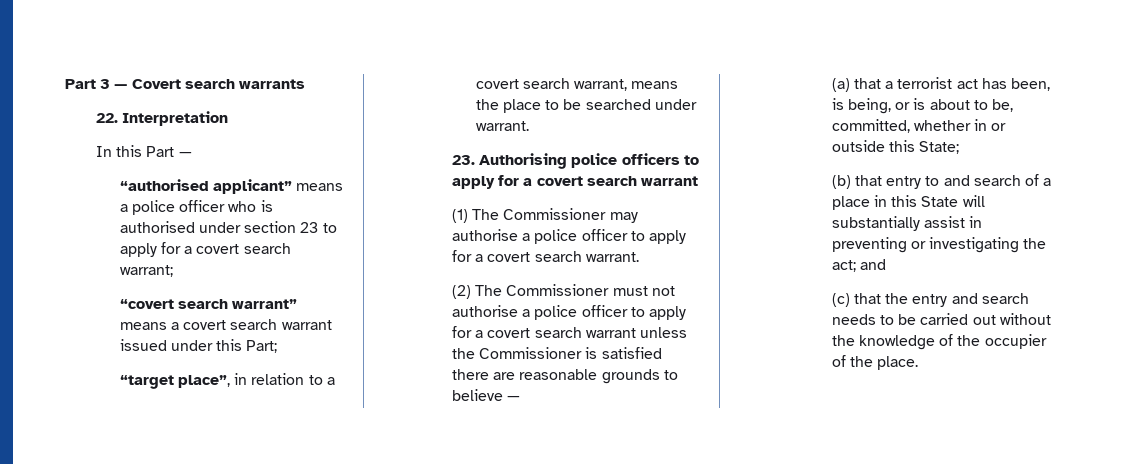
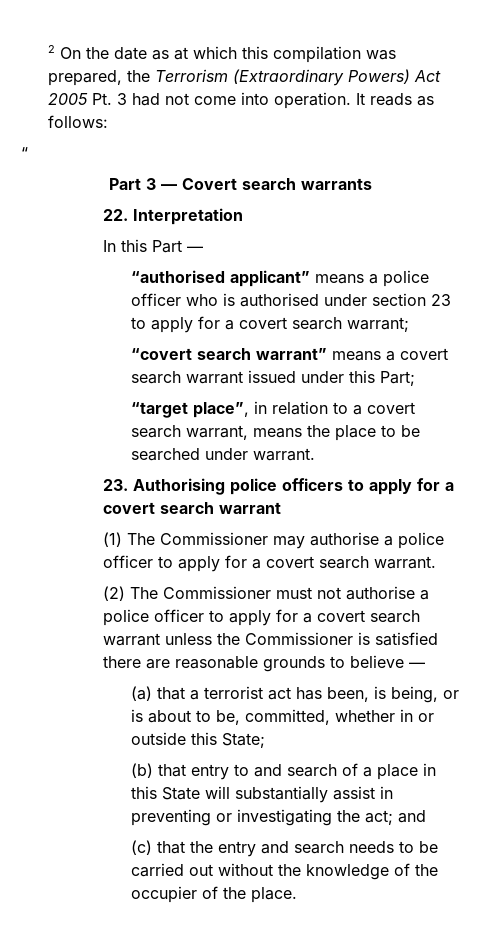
+ 2 On the date as at which this compilation was prepared, the Terrorism (Extraordinary Powers) Act 2005 Pt. 3 had not come into operation. It reads as follows:
+ “

